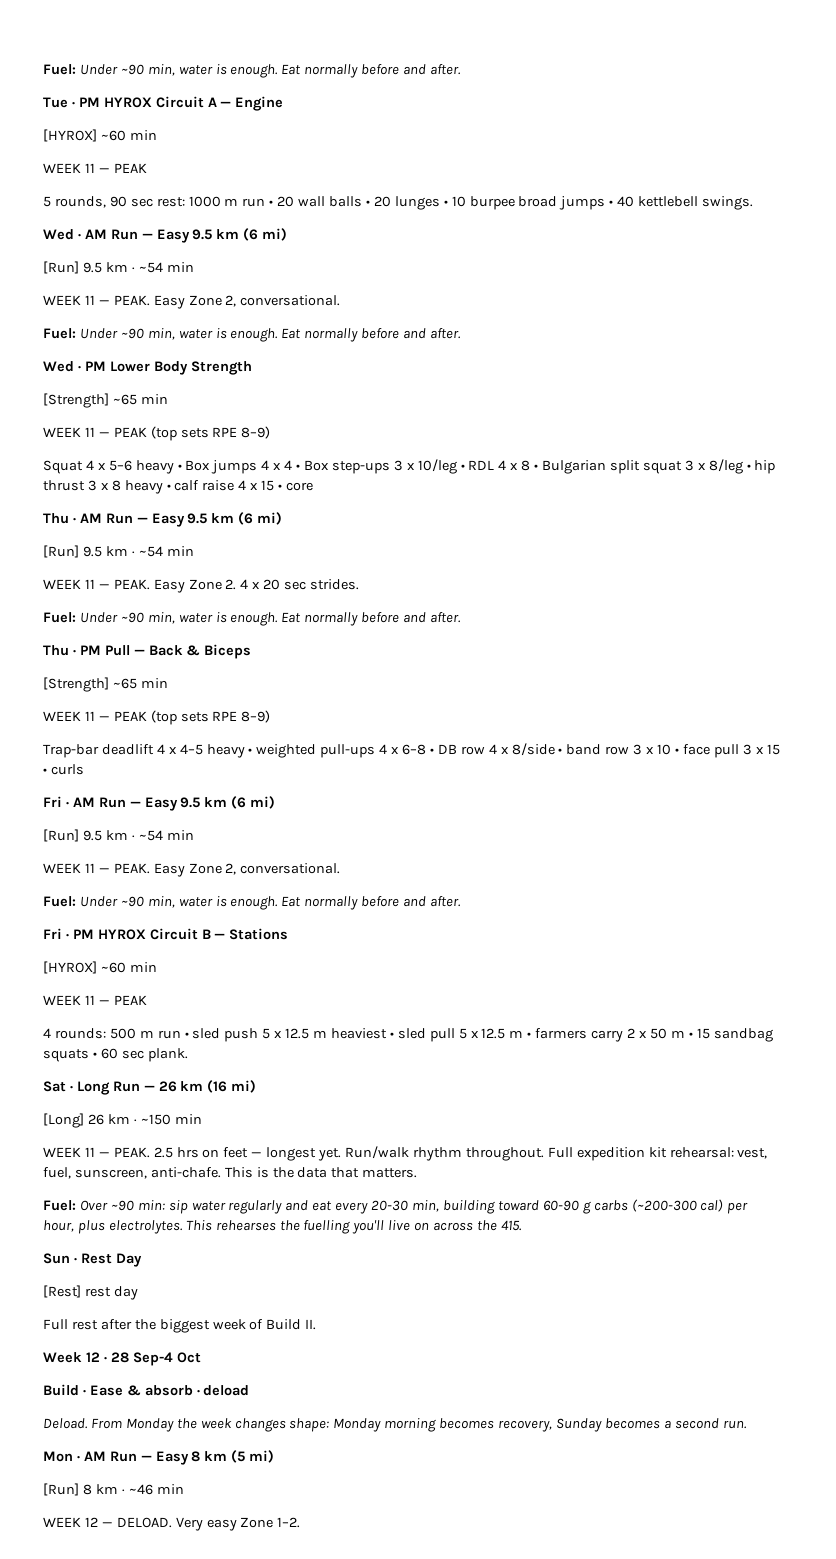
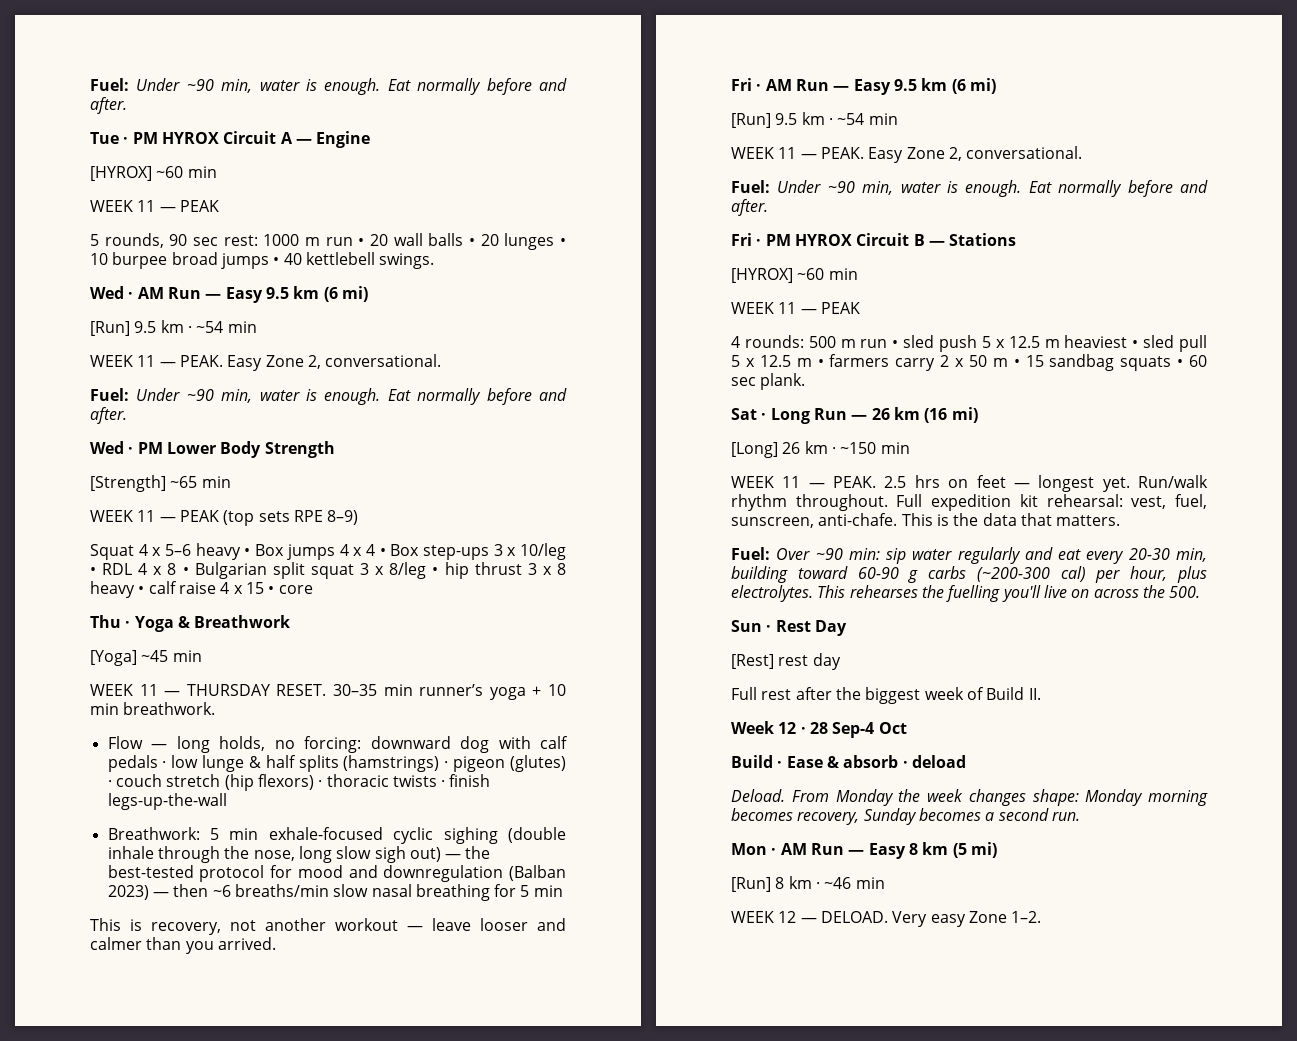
- Thu · AM Run — Easy 9.5 km (6 mi)
- [Run] 9.5 km · ~54 min
- WEEK 11 — PEAK. Easy Zone 2. 4 x 20 sec strides.
- Fuel: Under ~90 min, water is enough. Eat normally before and after.
- Thu · PM Pull — Back & Biceps
- [Strength] ~65 min
- WEEK 11 — PEAK (top sets RPE 8–9)
- Trap-bar deadlift 4 x 4–5 heavy • weighted pull-ups 4 x 6–8 • DB row 4 x 8/side • band row 3 x 10 • face pull 3 x 15 • curls
+ Thu · Yoga & Breathwork
+ [Yoga] ~45 min
+ WEEK 11 — THURSDAY RESET. 30–35 min runner’s yoga + 10 min breathwork.
+ Flow — long holds, no forcing: downward dog with calf pedals · low lunge & half splits (hamstrings) · pigeon (glutes) · couch stretch (hip flexors) · thoracic twists · finish legs-up-the-wall
+ Breathwork: 5 min exhale-focused cyclic sighing (double inhale through the nose, long slow sigh out) — the best-tested protocol for mood and downregulation (Balban 2023) — then ~6 breaths/min slow nasal breathing for 5 min
+ This is recovery, not another workout — leave looser and calmer than you arrived.
- This rehearses the fuelling you'll live on across the 415.
+ This rehearses the fuelling you'll live on across the 500.

